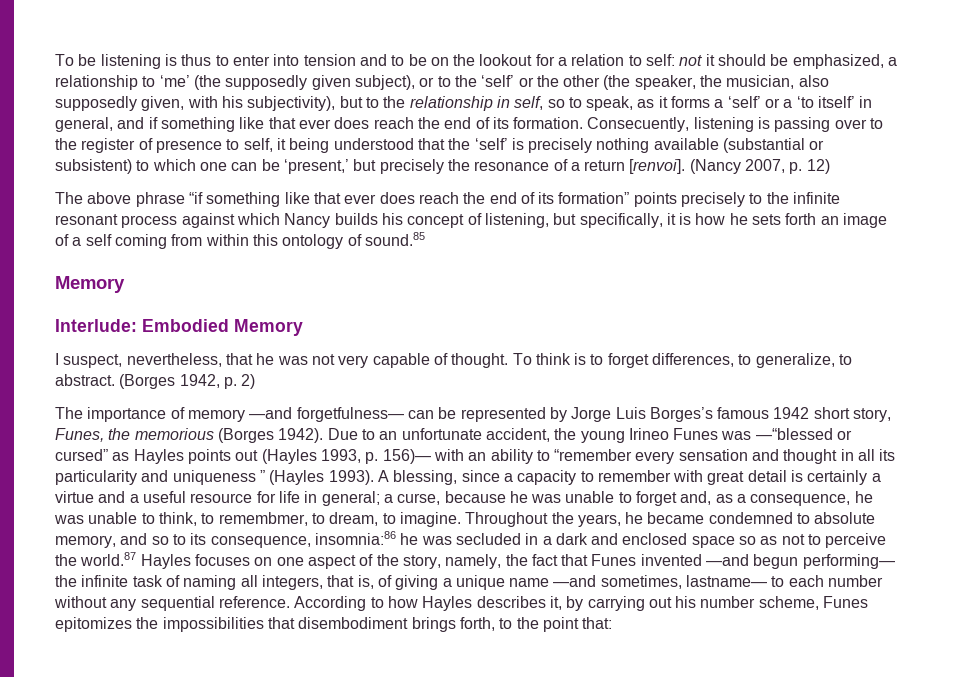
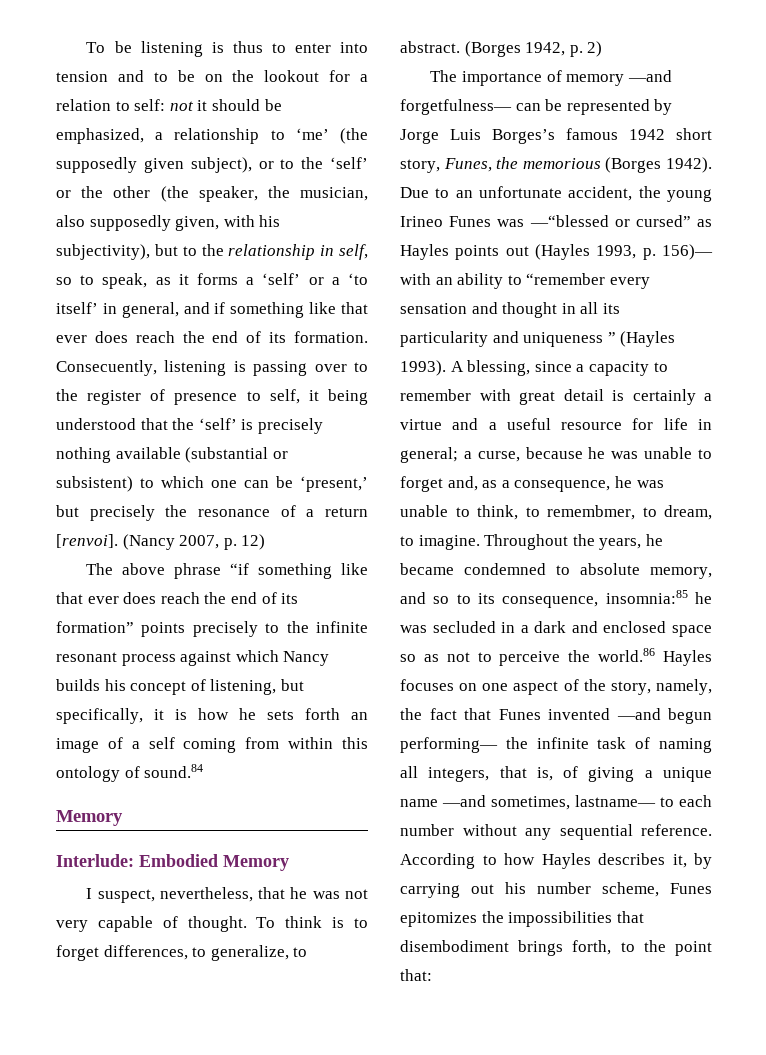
- The above phrase “if something like that ever does reach the end of its formation” points precisely to the infinite resonant process against which Nancy builds his concept of listening, but specifically, it is how he sets forth an image of a self coming from within this ontology of sound.85
+ The above phrase “if something like that ever does reach the end of its formation” points precisely to the infinite resonant process against which Nancy builds his concept of listening, but specifically, it is how he sets forth an image of a self coming from within this ontology of sound.84
- Throughout the years, he became condemned to absolute memory, and so to its consequence, insomnia:86 he was secluded in a dark and enclosed space so as not to perceive the world.87 Hayles focuses on one aspect of the story, namely, the fact that Funes invented —and begun performing— the infinite task of naming all integers, that is, of giving a unique name —and sometimes, lastname— to each number without any sequential reference.
+ Throughout the years, he became condemned to absolute memory, and so to its consequence, insomnia:85 he was secluded in a dark and enclosed space so as not to perceive the world.86 Hayles focuses on one aspect of the story, namely, the fact that Funes invented —and begun performing— the infinite task of naming all integers, that is, of giving a unique name —and sometimes, lastname— to each number without any sequential reference.

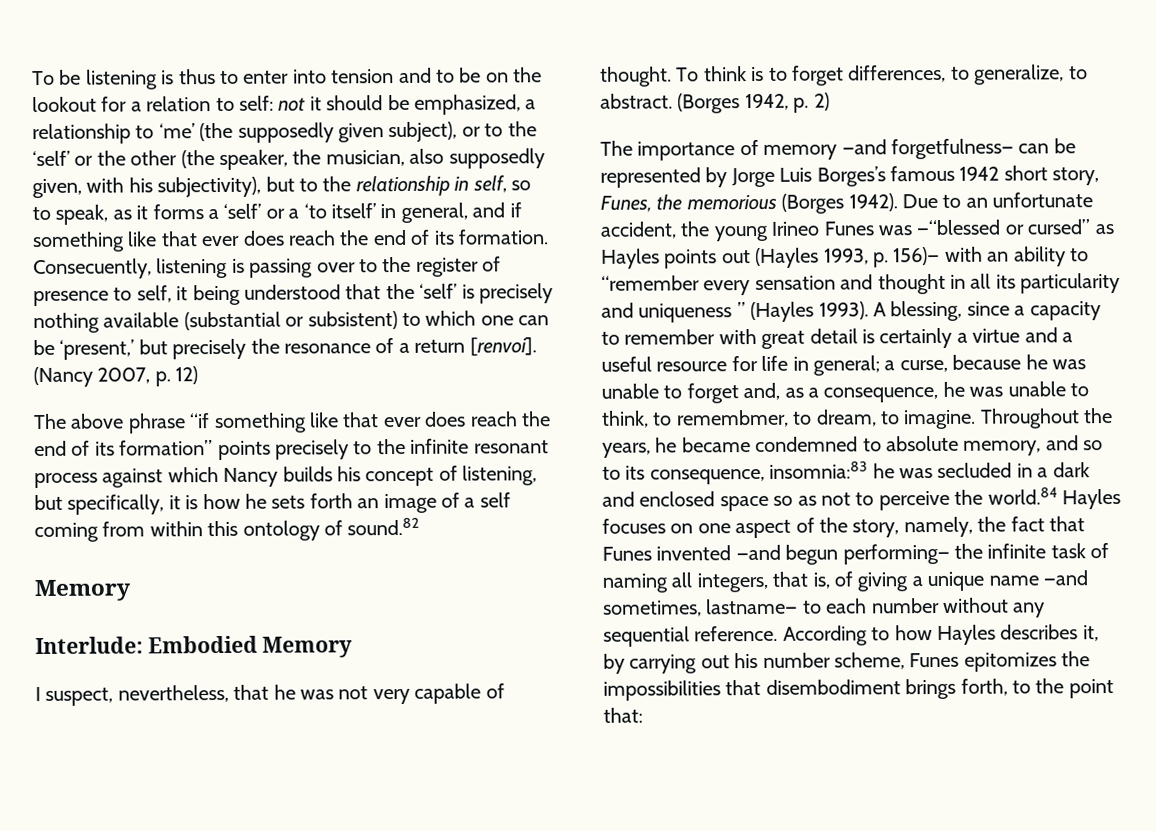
- The above phrase “if something like that ever does reach the end of its formation” points precisely to the infinite resonant process against which Nancy builds his concept of listening, but specifically, it is how he sets forth an image of a self coming from within this ontology of sound.84
+ The above phrase “if something like that ever does reach the end of its formation” points precisely to the infinite resonant process against which Nancy builds his concept of listening, but specifically, it is how he sets forth an image of a self coming from within this ontology of sound.82
- Throughout the years, he became condemned to absolute memory, and so to its consequence, insomnia:85 he was secluded in a dark and enclosed space so as not to perceive the world.86 Hayles focuses on one aspect of the story, namely, the fact that Funes invented —and begun performing— the infinite task of naming all integers, that is, of giving a unique name —and sometimes, lastname— to each number without any sequential reference.
+ Throughout the years, he became condemned to absolute memory, and so to its consequence, insomnia:83 he was secluded in a dark and enclosed space so as not to perceive the world.84 Hayles focuses on one aspect of the story, namely, the fact that Funes invented —and begun performing— the infinite task of naming all integers, that is, of giving a unique name —and sometimes, lastname— to each number without any sequential reference.

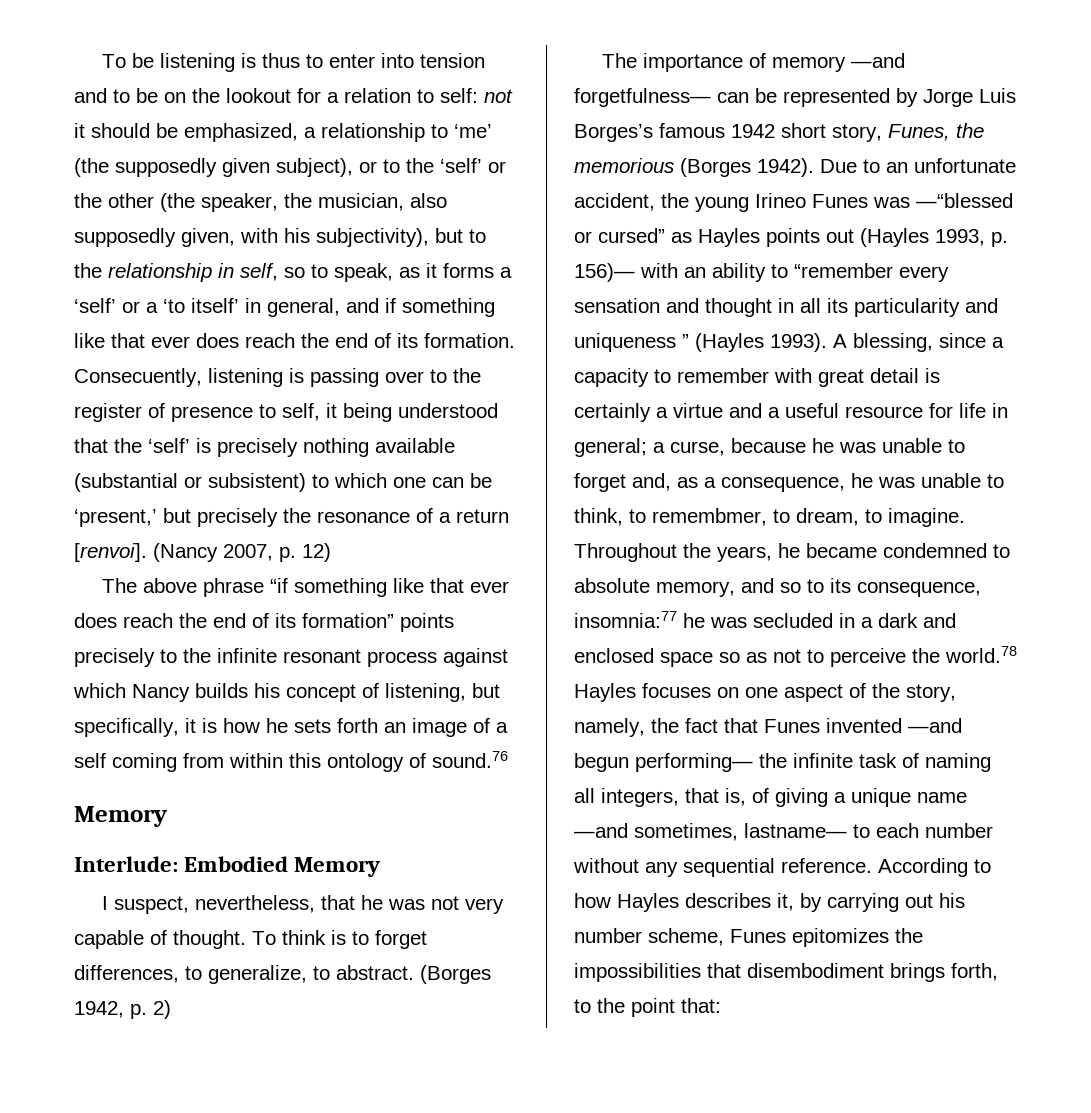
- The above phrase “if something like that ever does reach the end of its formation” points precisely to the infinite resonant process against which Nancy builds his concept of listening, but specifically, it is how he sets forth an image of a self coming from within this ontology of sound.82
+ The above phrase “if something like that ever does reach the end of its formation” points precisely to the infinite resonant process against which Nancy builds his concept of listening, but specifically, it is how he sets forth an image of a self coming from within this ontology of sound.76
- Throughout the years, he became condemned to absolute memory, and so to its consequence, insomnia:83 he was secluded in a dark and enclosed space so as not to perceive the world.84 Hayles focuses on one aspect of the story, namely, the fact that Funes invented —and begun performing— the infinite task of naming all integers, that is, of giving a unique name —and sometimes, lastname— to each number without any sequential reference.
+ Throughout the years, he became condemned to absolute memory, and so to its consequence, insomnia:77 he was secluded in a dark and enclosed space so as not to perceive the world.78 Hayles focuses on one aspect of the story, namely, the fact that Funes invented —and begun performing— the infinite task of naming all integers, that is, of giving a unique name —and sometimes, lastname— to each number without any sequential reference.

